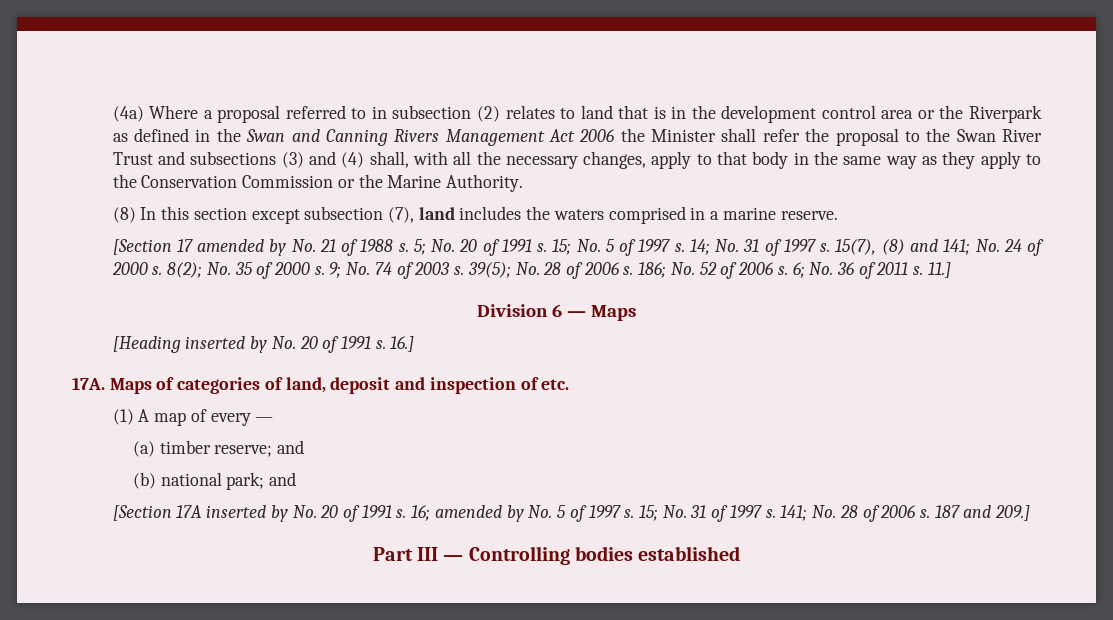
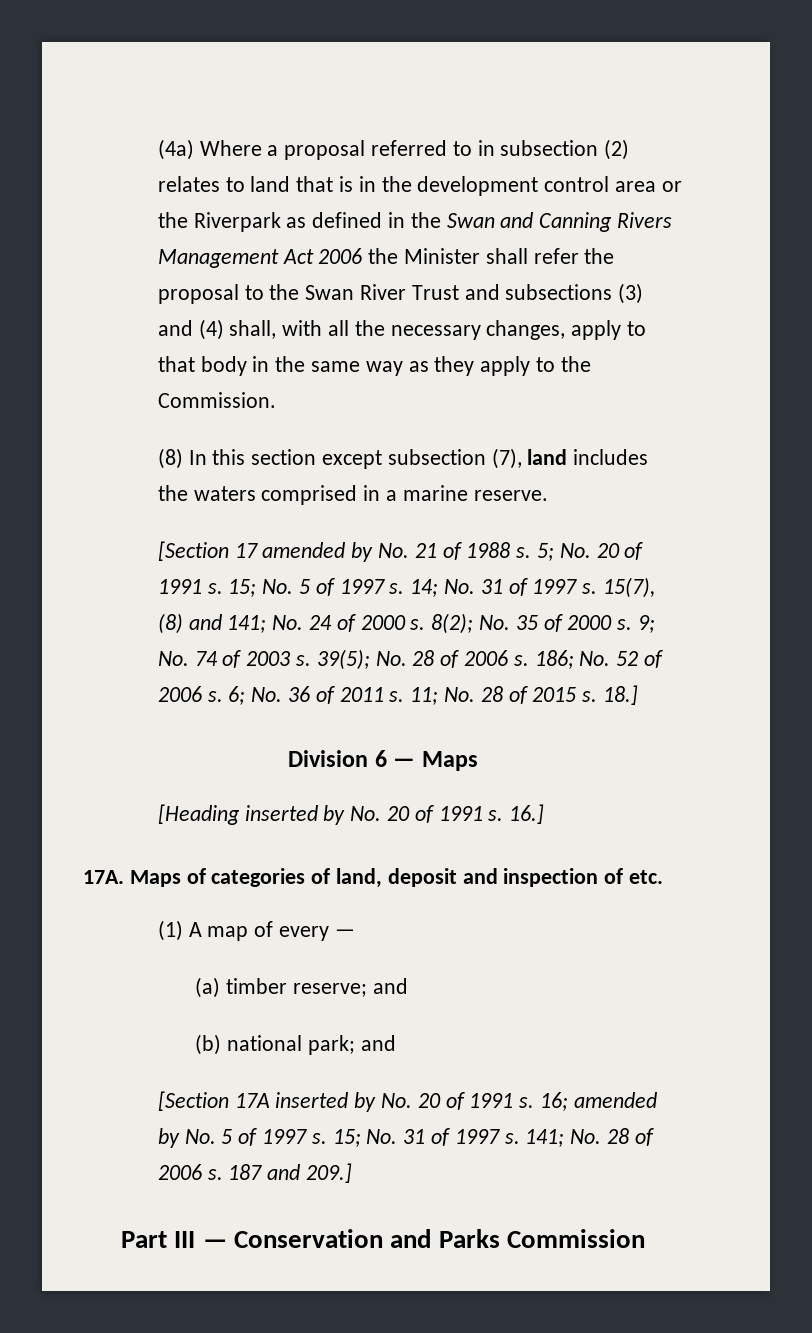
- (4a) Where a proposal referred to in subsection (2) relates to land that is in the development control area or the Riverpark as defined in the Swan and Canning Rivers Management Act 2006 the Minister shall refer the proposal to the Swan River Trust and subsections (3) and (4) shall, with all the necessary changes, apply to that body in the same way as they apply to the Conservation Commission or the Marine Authority.
+ (4a) Where a proposal referred to in subsection (2) relates to land that is in the development control area or the Riverpark as defined in the Swan and Canning Rivers Management Act 2006 the Minister shall refer the proposal to the Swan River Trust and subsections (3) and (4) shall, with all the necessary changes, apply to that body in the same way as they apply to the Commission.
- 11.]
+ 11; No. 28 of 2015 s. 18.]
- Part III — Controlling bodies established
+ Part III — Conservation and Parks Commission

